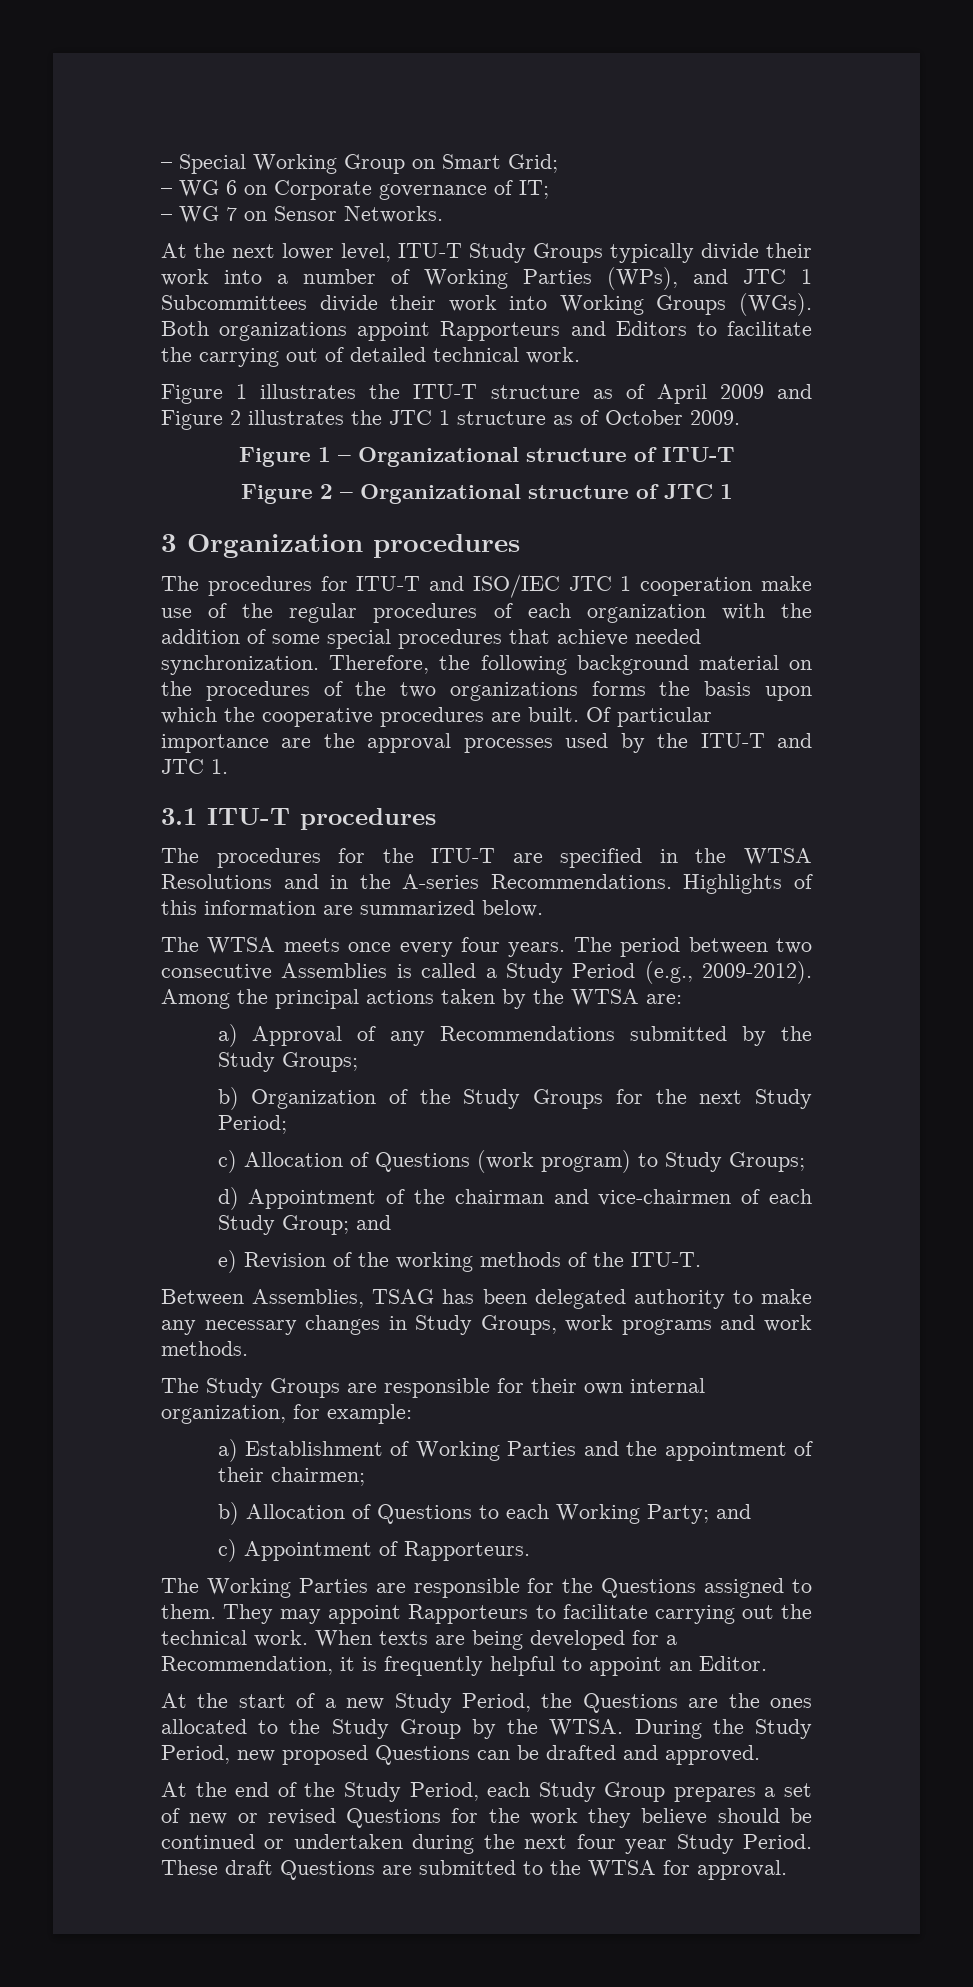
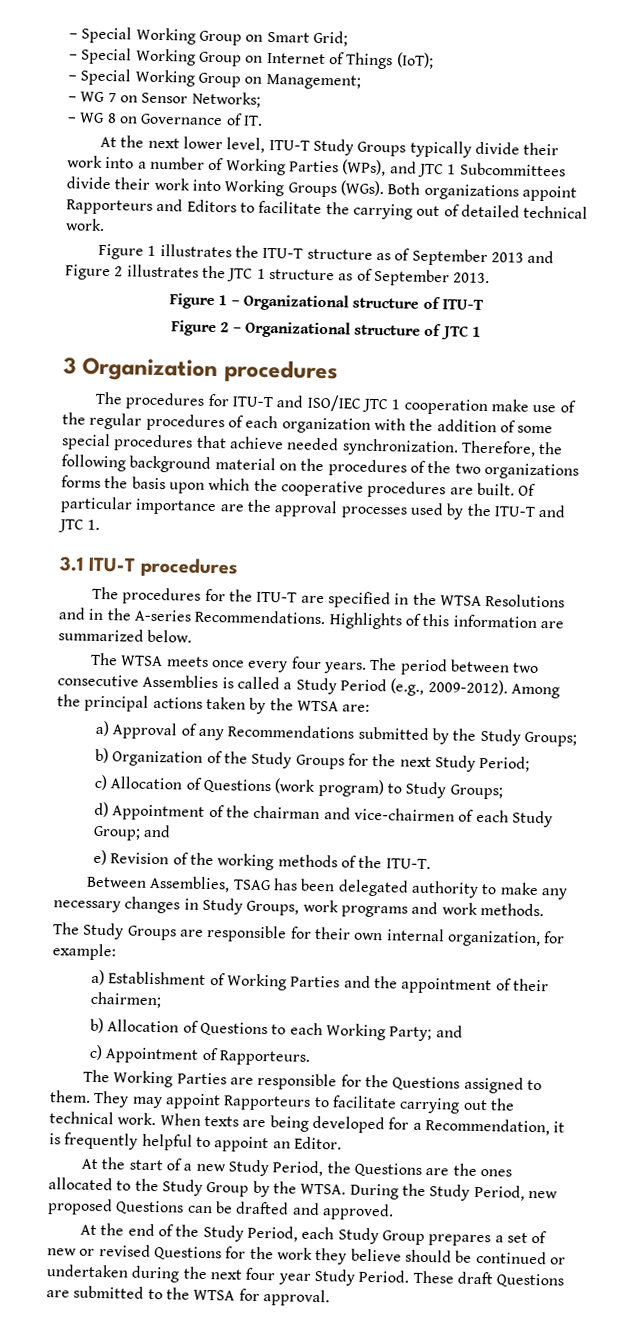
- – WG 6 on Corporate governance of IT;
+ – Special Working Group on Internet of Things (IoT);
+ – Special Working Group on Management;
- – WG 7 on Sensor Networks.
+ – WG 7 on Sensor Networks;
+ – WG 8 on Governance of IT.
- Figure 1 illustrates the ITU-T structure as of April 2009 and Figure 2 illustrates the JTC 1 structure as of October 2009.
+ Figure 1 illustrates the ITU-T structure as of September 2013 and Figure 2 illustrates the JTC 1 structure as of September 2013.

